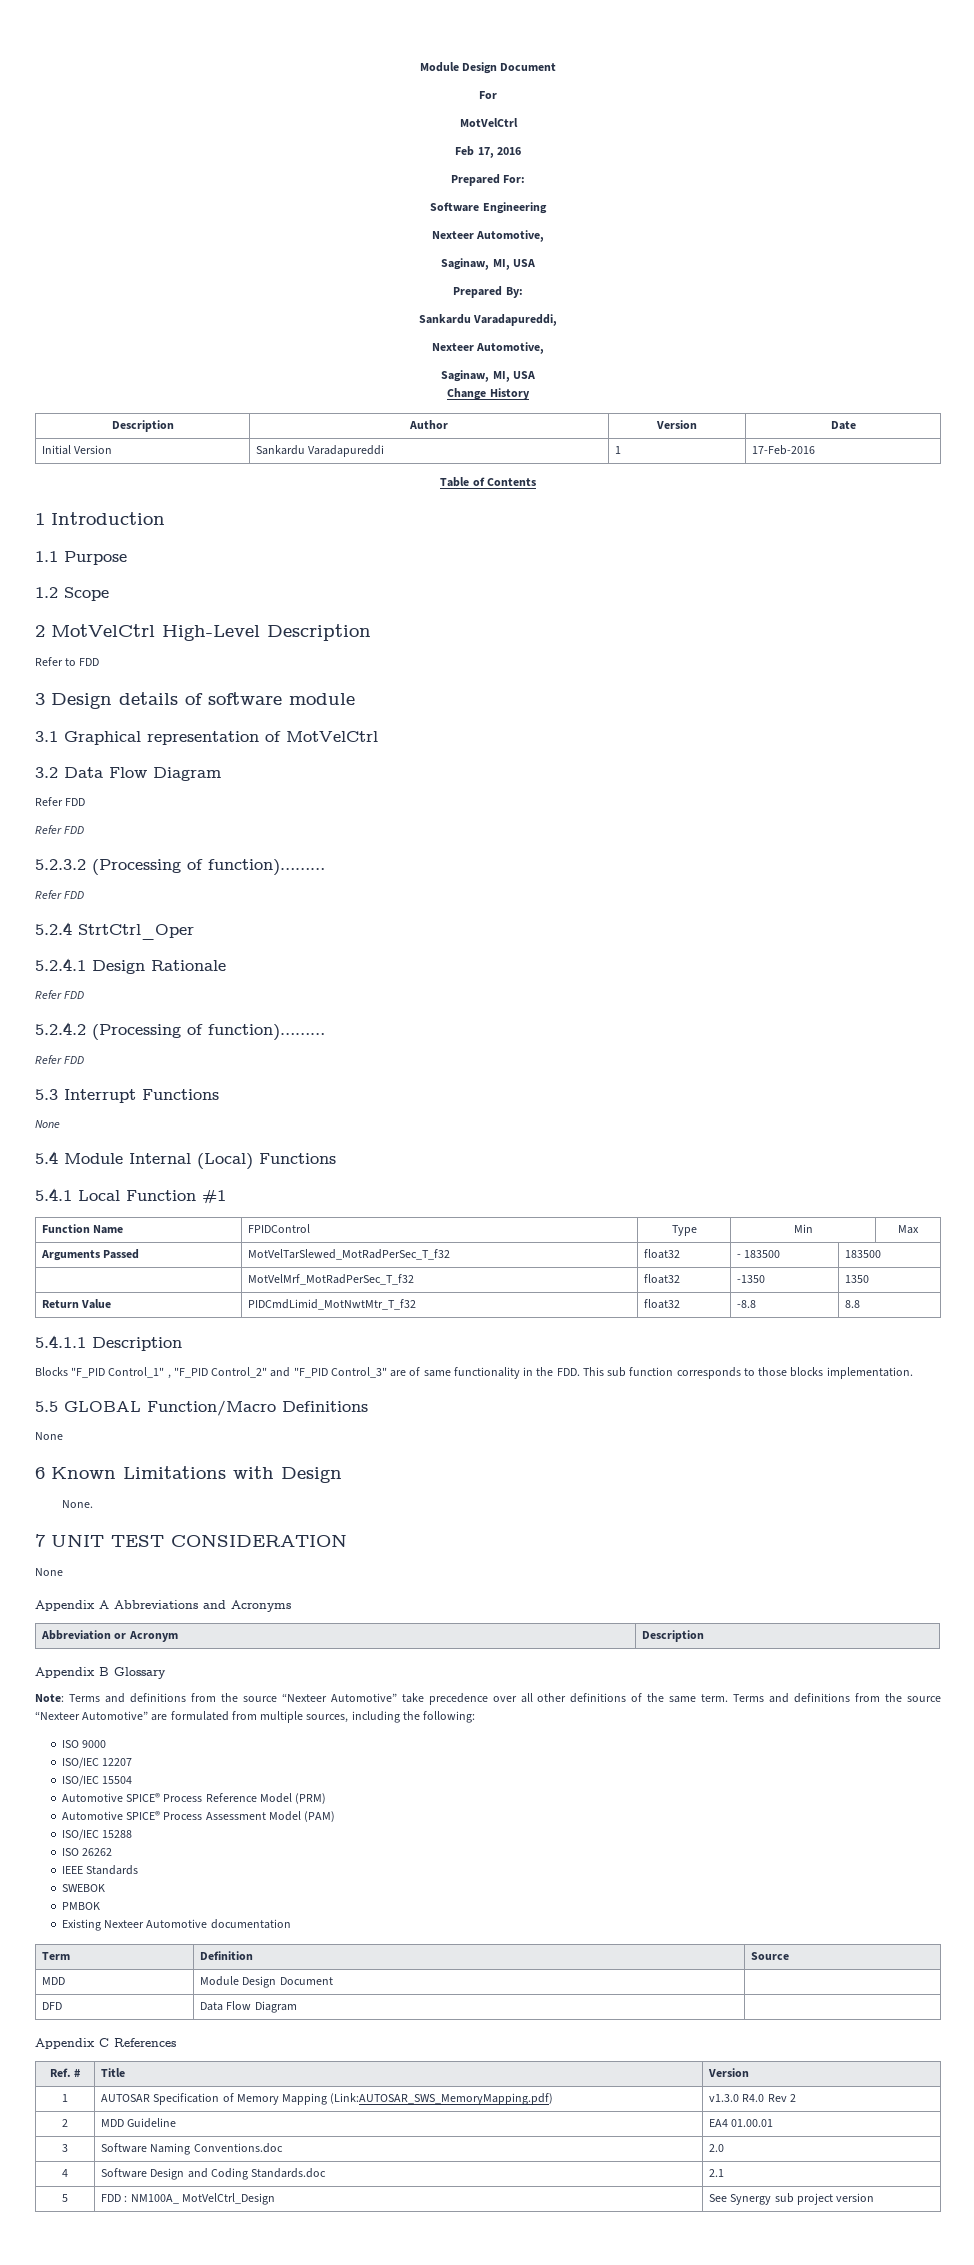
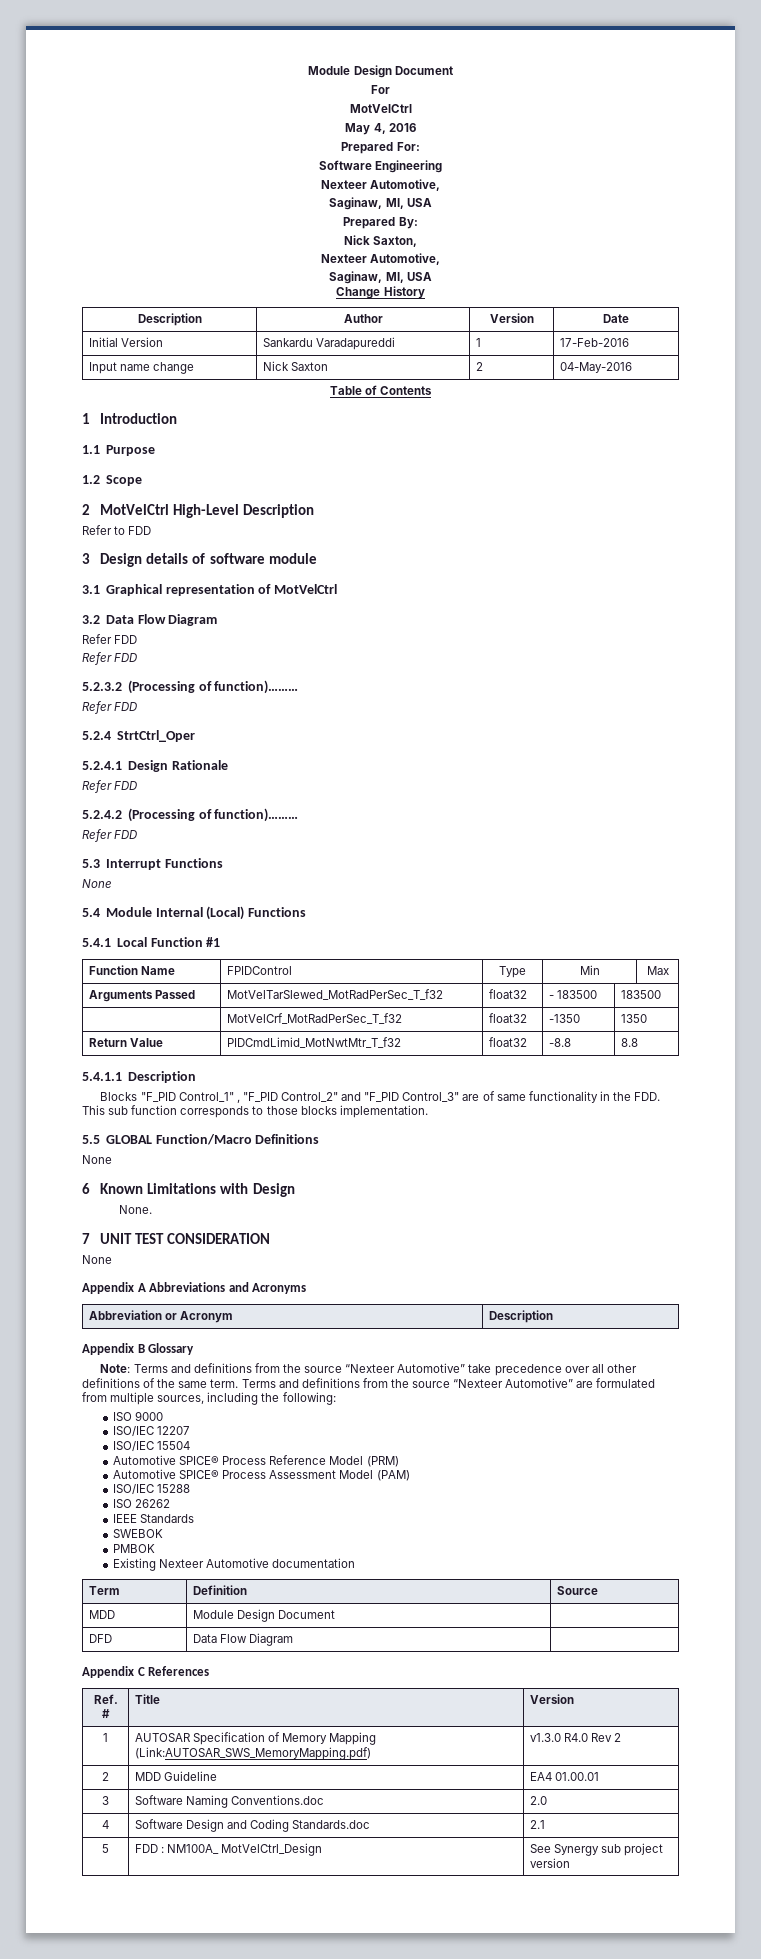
- Feb 17, 2016
+ May 4, 2016
- Sankardu Varadapureddi,
+ Nick Saxton,
+ Input name change | Nick Saxton | 2 | 04-May-2016
- | MotVelMrf_MotRadPerSec_T_f32 | float32 | -1350 | 1350
+ | MotVelCrf_MotRadPerSec_T_f32 | float32 | -1350 | 1350

